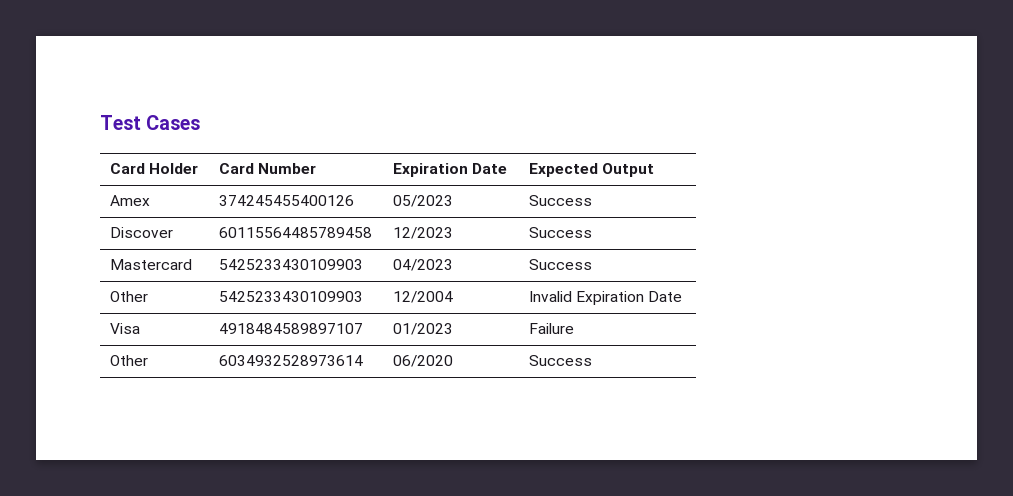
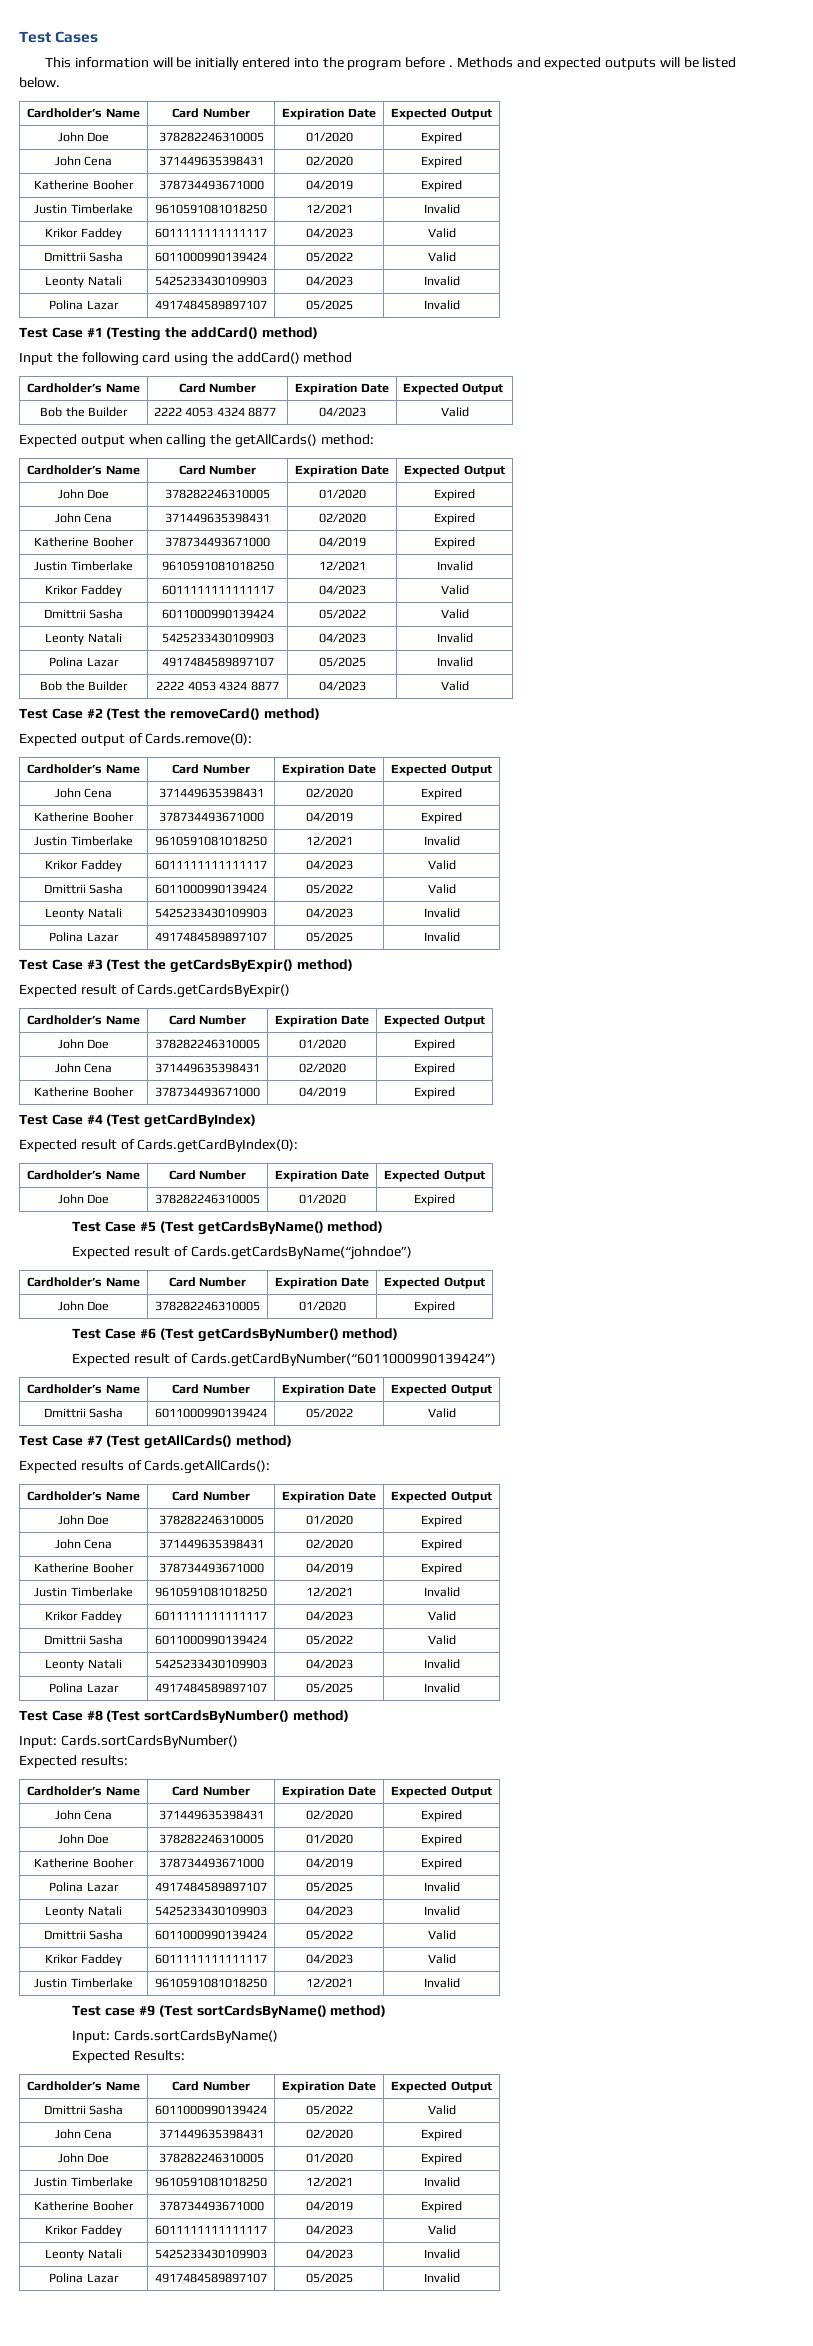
- Card Holder | Card Number | Expiration Date | Expected Output
- Amex | 374245455400126 | 05/2023 | Success
- Discover | 60115564485789458 | 12/2023 | Success
- Mastercard | 5425233430109903 | 04/2023 | Success
- Other | 5425233430109903 | 12/2004 | Invalid Expiration Date
- Visa | 4918484589897107 | 01/2023 | Failure
- Other | 6034932528973614 | 06/2020 | Success
+ This information will be initially entered into the program before . Methods and expected outputs will be listed below.
+ Cardholder’s Name | Card Number | Expiration Date | Expected Output
+ John Doe | 378282246310005 | 01/2020 | Expired
+ John Cena | 371449635398431 | 02/2020 | Expired
+ Katherine Booher | 378734493671000 | 04/2019 | Expired
+ Justin Timberlake | 9610591081018250 | 12/2021 | Invalid
+ Krikor Faddey | 6011111111111117 | 04/2023 | Valid
+ Dmittrii Sasha | 6011000990139424 | 05/2022 | Valid
+ Leonty Natali | 5425233430109903 | 04/2023 | Invalid
+ Polina Lazar | 4917484589897107 | 05/2025 | Invalid
+ Test Case #1 (Testing the addCard() method)
+ Input the following card using the addCard() method
+ Cardholder’s Name | Card Number | Expiration Date | Expected Output
+ Bob the Builder | 2222 4053 4324 8877 | 04/2023 | Valid
+ Expected output when calling the getAllCards() method:
+ Cardholder’s Name | Card Number | Expiration Date | Expected Output
+ John Doe | 378282246310005 | 01/2020 | Expired
+ John Cena | 371449635398431 | 02/2020 | Expired
+ Katherine Booher | 378734493671000 | 04/2019 | Expired
+ Justin Timberlake | 9610591081018250 | 12/2021 | Invalid
+ Krikor Faddey | 6011111111111117 | 04/2023 | Valid
+ Dmittrii Sasha | 6011000990139424 | 05/2022 | Valid
+ Leonty Natali | 5425233430109903 | 04/2023 | Invalid
+ Polina Lazar | 4917484589897107 | 05/2025 | Invalid
+ Bob the Builder | 2222 4053 4324 8877 | 04/2023 | Valid
+ Test Case #2 (Test the removeCard() method)
+ Expected output of Cards.remove(0):
+ Cardholder’s Name | Card Number | Expiration Date | Expected Output
+ John Cena | 371449635398431 | 02/2020 | Expired
+ Katherine Booher | 378734493671000 | 04/2019 | Expired
+ Justin Timberlake | 9610591081018250 | 12/2021 | Invalid
+ Krikor Faddey | 6011111111111117 | 04/2023 | Valid
+ Dmittrii Sasha | 6011000990139424 | 05/2022 | Valid
+ Leonty Natali | 5425233430109903 | 04/2023 | Invalid
+ Polina Lazar | 4917484589897107 | 05/2025 | Invalid
+ Test Case #3 (Test the getCardsByExpir() method)
+ Expected result of Cards.getCardsByExpir()
+ Cardholder’s Name | Card Number | Expiration Date | Expected Output
+ John Doe | 378282246310005 | 01/2020 | Expired
+ John Cena | 371449635398431 | 02/2020 | Expired
+ Katherine Booher | 378734493671000 | 04/2019 | Expired
+ Test Case #4 (Test getCardByIndex)
+ Expected result of Cards.getCardByIndex(0):
+ Cardholder’s Name | Card Number | Expiration Date | Expected Output
+ John Doe | 378282246310005 | 01/2020 | Expired
+ Test Case #5 (Test getCardsByName() method)
+ Expected result of Cards.getCardsByName(“johndoe”)
+ Cardholder’s Name | Card Number | Expiration Date | Expected Output
+ John Doe | 378282246310005 | 01/2020 | Expired
+ Test Case #6 (Test getCardsByNumber() method)
+ Expected result of Cards.getCardByNumber(“6011000990139424”)
+ Cardholder’s Name | Card Number | Expiration Date | Expected Output
+ Dmittrii Sasha | 6011000990139424 | 05/2022 | Valid
+ Test Case #7 (Test getAllCards() method)
+ Expected results of Cards.getAllCards():
+ Cardholder’s Name | Card Number | Expiration Date | Expected Output
+ John Doe | 378282246310005 | 01/2020 | Expired
+ John Cena | 371449635398431 | 02/2020 | Expired
+ Katherine Booher | 378734493671000 | 04/2019 | Expired
+ Justin Timberlake | 9610591081018250 | 12/2021 | Invalid
+ Krikor Faddey | 6011111111111117 | 04/2023 | Valid
+ Dmittrii Sasha | 6011000990139424 | 05/2022 | Valid
+ Leonty Natali | 5425233430109903 | 04/2023 | Invalid
+ Polina Lazar | 4917484589897107 | 05/2025 | Invalid
+ Test Case #8 (Test sortCardsByNumber() method)
+ Input: Cards.sortCardsByNumber()
+ Expected results:
+ Cardholder’s Name | Card Number | Expiration Date | Expected Output
+ John Cena | 371449635398431 | 02/2020 | Expired
+ John Doe | 378282246310005 | 01/2020 | Expired
+ Katherine Booher | 378734493671000 | 04/2019 | Expired
+ Polina Lazar | 4917484589897107 | 05/2025 | Invalid
+ Leonty Natali | 5425233430109903 | 04/2023 | Invalid
+ Dmittrii Sasha | 6011000990139424 | 05/2022 | Valid
+ Krikor Faddey | 6011111111111117 | 04/2023 | Valid
+ Justin Timberlake | 9610591081018250 | 12/2021 | Invalid
+ Test case #9 (Test sortCardsByName() method)
+ Input: Cards.sortCardsByName()
+ Expected Results:
+ Cardholder’s Name | Card Number | Expiration Date | Expected Output
+ Dmittrii Sasha | 6011000990139424 | 05/2022 | Valid
+ John Cena | 371449635398431 | 02/2020 | Expired
+ John Doe | 378282246310005 | 01/2020 | Expired
+ Justin Timberlake | 9610591081018250 | 12/2021 | Invalid
+ Katherine Booher | 378734493671000 | 04/2019 | Expired
+ Krikor Faddey | 6011111111111117 | 04/2023 | Valid
+ Leonty Natali | 5425233430109903 | 04/2023 | Invalid
+ Polina Lazar | 4917484589897107 | 05/2025 | Invalid

